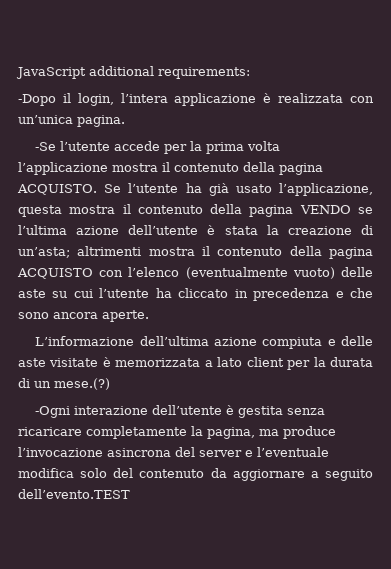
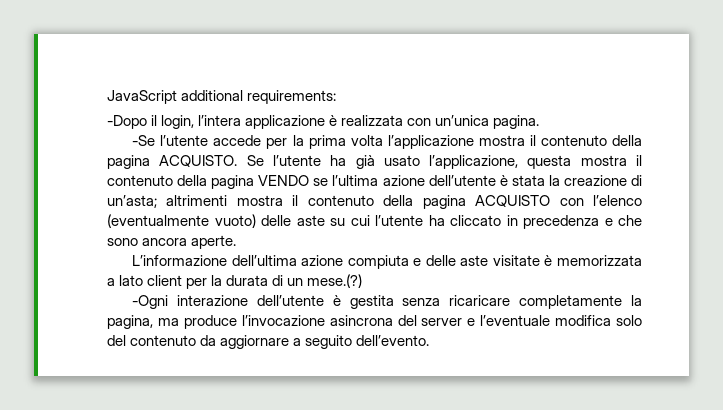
- -Ogni interazione dell’utente è gestita senza ricaricare completamente la pagina, ma produce l’invocazione asincrona del server e l’eventuale modifica solo del contenuto da aggiornare a seguito dell’evento.TEST
+ -Ogni interazione dell’utente è gestita senza ricaricare completamente la pagina, ma produce l’invocazione asincrona del server e l’eventuale modifica solo del contenuto da aggiornare a seguito dell’evento.

